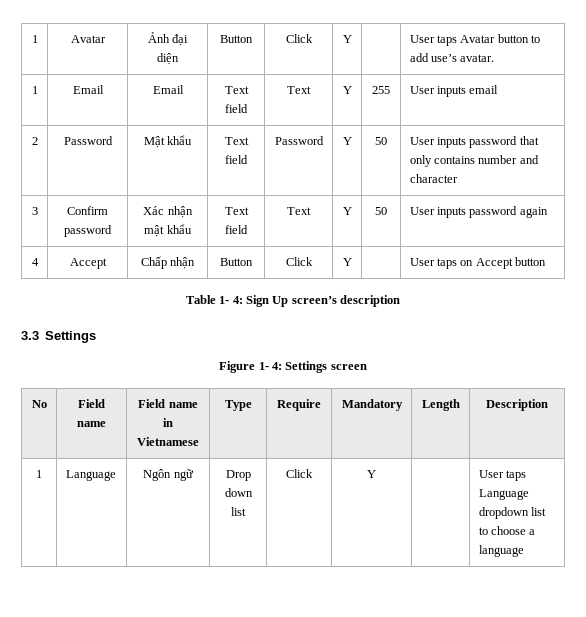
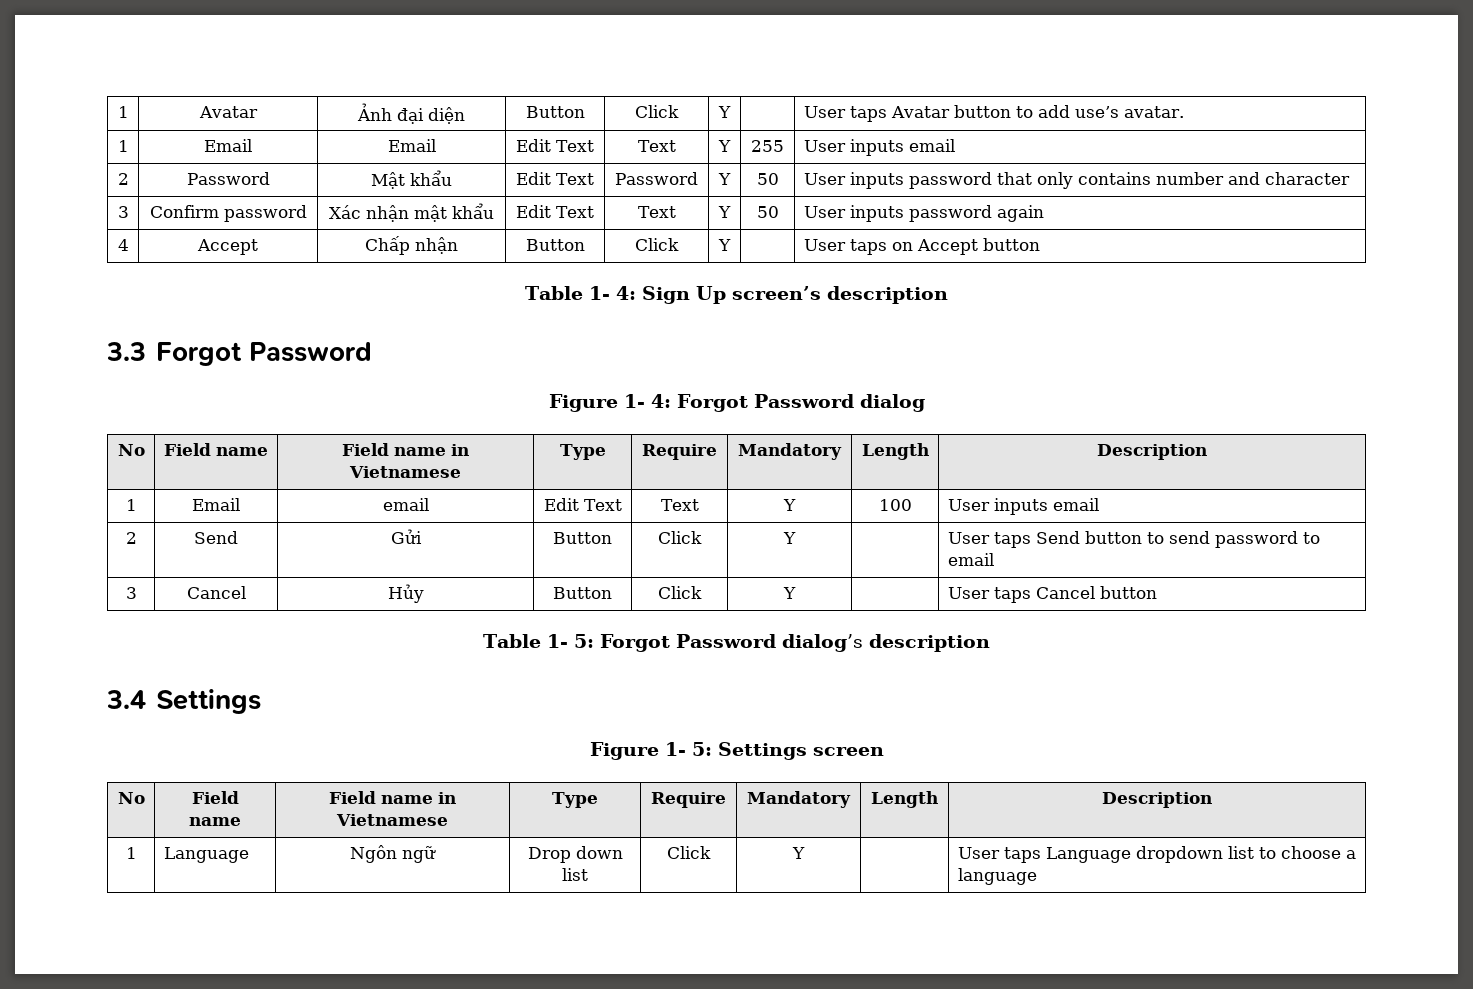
- 1 | Email | Email | Text field | Text | Y | 255 | User inputs email
+ 1 | Email | Email | Edit Text | Text | Y | 255 | User inputs email
- 2 | Password | Mật khẩu | Text field | Password | Y | 50 | User inputs password that only contains number and character
+ 2 | Password | Mật khẩu | Edit Text | Password | Y | 50 | User inputs password that only contains number and character
- 3 | Confirm password | Xác nhận mật khẩu | Text field | Text | Y | 50 | User inputs password again
+ 3 | Confirm password | Xác nhận mật khẩu | Edit Text | Text | Y | 50 | User inputs password again
- 3.3 Settings
+ 3.3 Forgot Password
+ Figure 1- 4: Forgot Password dialog
+ No | Field name | Field name in Vietnamese | Type | Require | Mandatory | Length | Description
+ 1 | Email | email | Edit Text | Text | Y | 100 | User inputs email
+ 2 | Send | Gửi | Button | Click | Y | | User taps Send button to send password to email
+ 3 | Cancel | Hủy | Button | Click | Y | | User taps Cancel button
+ Table 1- 5: Forgot Password dialog’s description
+ 3.4 Settings
- Figure 1- 4: Settings screen
+ Figure 1- 5: Settings screen

